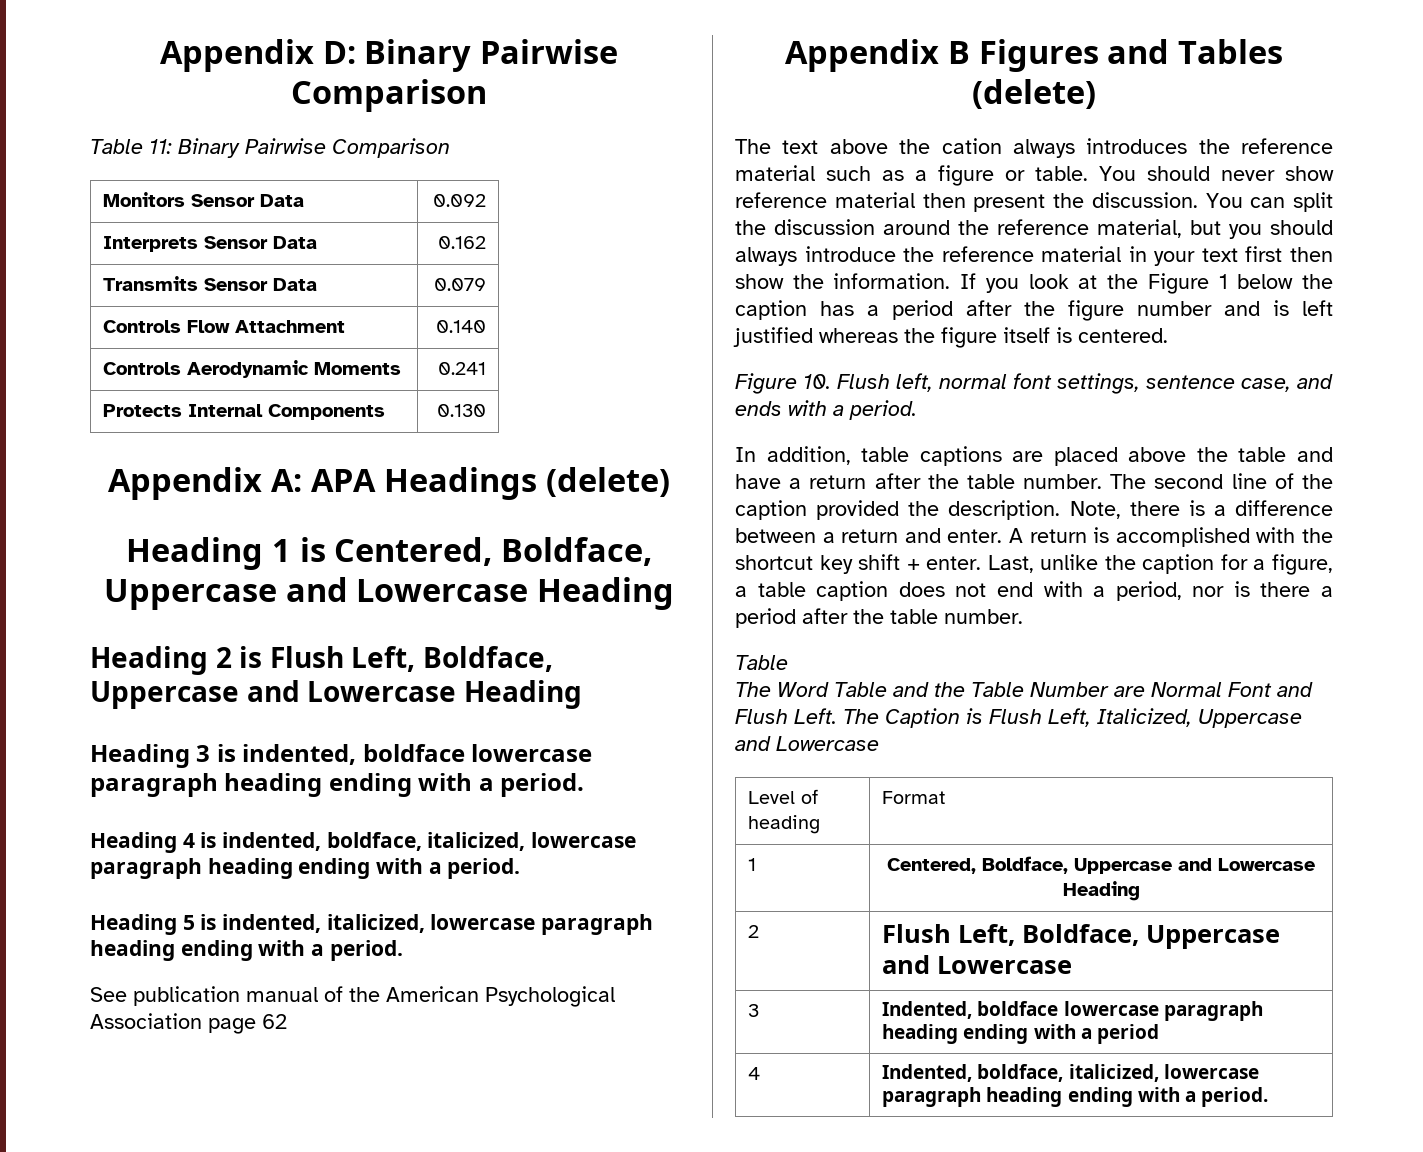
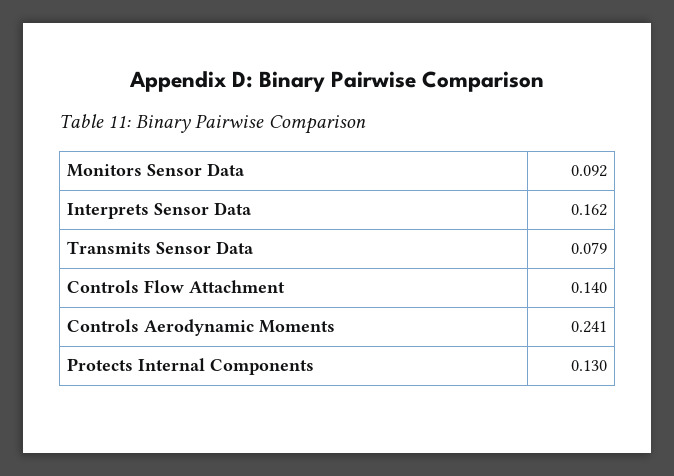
- Appendix A: APA Headings (delete)
- Heading 1 is Centered, Boldface, Uppercase and Lowercase Heading
- Heading 2 is Flush Left, Boldface, Uppercase and Lowercase Heading
- Heading 3 is indented, boldface lowercase paragraph heading ending with a period.
- Heading 4 is indented, boldface, italicized, lowercase paragraph heading ending with a period.
- Heading 5 is indented, italicized, lowercase paragraph heading ending with a period.
- See publication manual of the American Psychological Association page 62
- Appendix B Figures and Tables (delete)
- The text above the cation always introduces the reference material such as a figure or table. You should never show reference material then present the discussion. You can split the discussion around the reference material, but you should always introduce the reference material in your text first then show the information. If you look at the Figure 1 below the caption has a period after the figure number and is left justified whereas the figure itself is centered.
- Figure 10. Flush left, normal font settings, sentence case, and ends with a period.
- In addition, table captions are placed above the table and have a return after the table number. The second line of the caption provided the description. Note, there is a difference between a return and enter. A return is accomplished with the shortcut key shift + enter. Last, unlike the caption for a figure, a table caption does not end with a period, nor is there a period after the table number.
- Table
- The Word Table and the Table Number are Normal Font and Flush Left. The Caption is Flush Left, Italicized, Uppercase and Lowercase
- Level of heading | Format
- 1 | Centered, Boldface, Uppercase and Lowercase Heading
- 2 | Flush Left, Boldface, Uppercase and Lowercase
- 3 | Indented, boldface lowercase paragraph heading ending with a period
- 4 | Indented, boldface, italicized, lowercase paragraph heading ending with a period.

